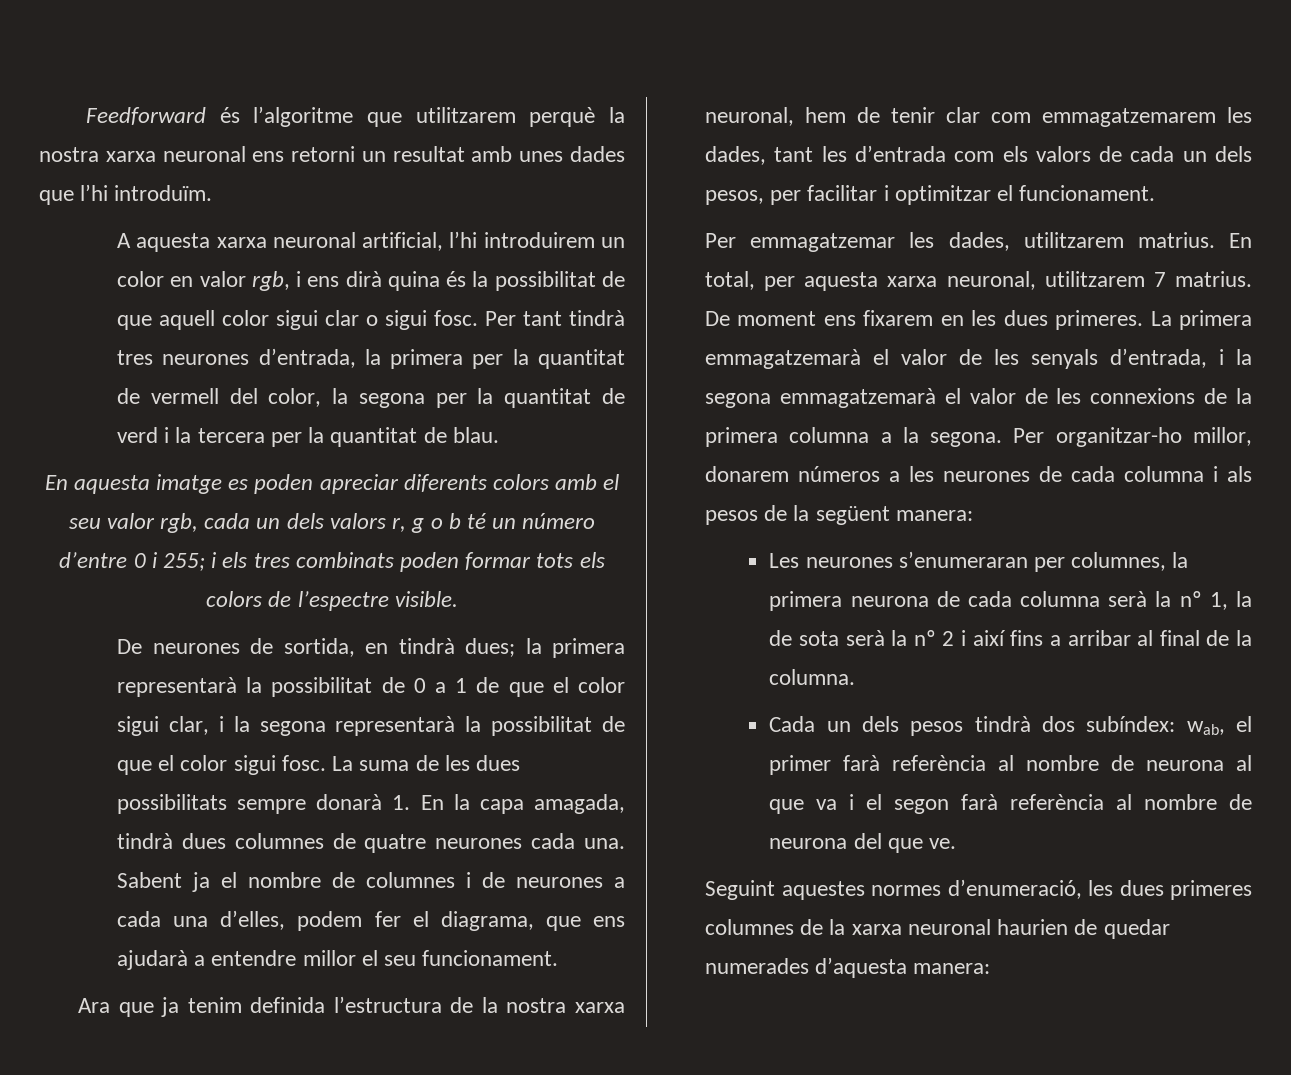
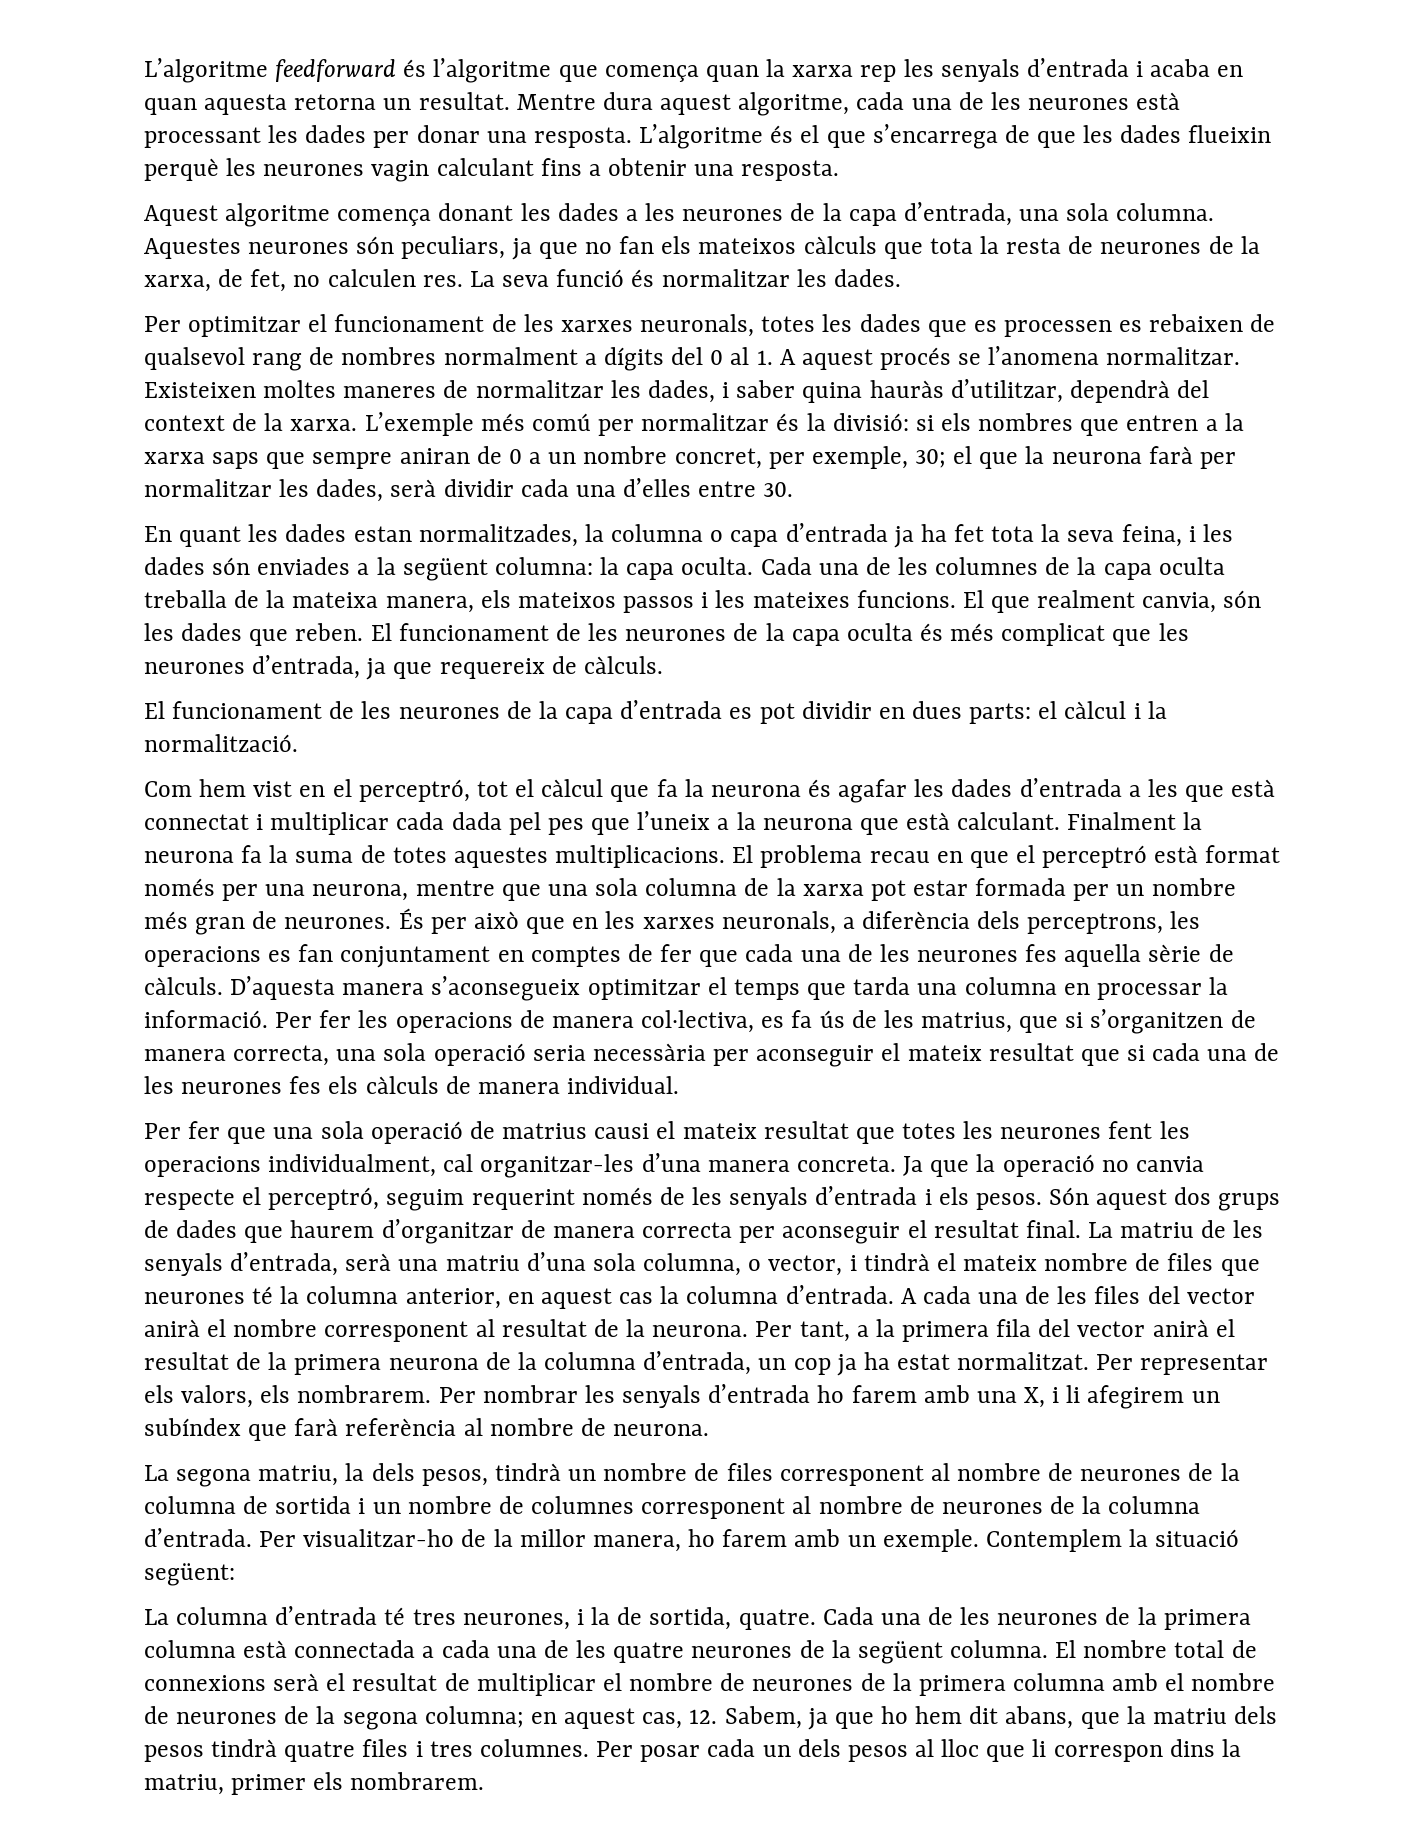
- Feedforward és l’algoritme que utilitzarem perquè la nostra xarxa neuronal ens retorni un resultat amb unes dades que l’hi introduïm.
- A aquesta xarxa neuronal artificial, l’hi introduirem un color en valor rgb, i ens dirà quina és la possibilitat de que aquell color sigui clar o sigui fosc. Per tant tindrà tres neurones d’entrada, la primera per la quantitat de vermell del color, la segona per la quantitat de verd i la tercera per la quantitat de blau.
- En aquesta imatge es poden apreciar diferents colors amb el seu valor rgb, cada un dels valors r, g o b té un número d’entre 0 i 255; i els tres combinats poden formar tots els colors de l’espectre visible.
- De neurones de sortida, en tindrà dues; la primera representarà la possibilitat de 0 a 1 de que el color sigui clar, i la segona representarà la possibilitat de que el color sigui fosc. La suma de les dues possibilitats sempre donarà 1. En la capa amagada, tindrà dues columnes de quatre neurones cada una. Sabent ja el nombre de columnes i de neurones a cada una d’elles, podem fer el diagrama, que ens ajudarà a entendre millor el seu funcionament.
- Ara que ja tenim definida l’estructura de la nostra xarxa neuronal, hem de tenir clar com emmagatzemarem les dades, tant les d’entrada com els valors de cada un dels pesos, per facilitar i optimitzar el funcionament.
- Per emmagatzemar les dades, utilitzarem matrius. En total, per aquesta xarxa neuronal, utilitzarem 7 matrius. De moment ens fixarem en les dues primeres. La primera emmagatzemarà el valor de les senyals d’entrada, i la segona emmagatzemarà el valor de les connexions de la primera columna a la segona. Per organitzar-ho millor, donarem números a les neurones de cada columna i als pesos de la següent manera:
- Les neurones s’enumeraran per columnes, la primera neurona de cada columna serà la nº 1, la de sota serà la nº 2 i així fins a arribar al final de la columna.
- Cada un dels pesos tindrà dos subíndex: wab, el primer farà referència al nombre de neurona al que va i el segon farà referència al nombre de neurona del que ve.
- Seguint aquestes normes d’enumeració, les dues primeres columnes de la xarxa neuronal haurien de quedar numerades d’aquesta manera:
+ L’algoritme feedforward és l’algoritme que comença quan la xarxa rep les senyals d’entrada i acaba en quan aquesta retorna un resultat. Mentre dura aquest algoritme, cada una de les neurones està processant les dades per donar una resposta. L’algoritme és el que s’encarrega de que les dades flueixin perquè les neurones vagin calculant fins a obtenir una resposta.
+ Aquest algoritme comença donant les dades a les neurones de la capa d’entrada, una sola columna. Aquestes neurones són peculiars, ja que no fan els mateixos càlculs que tota la resta de neurones de la xarxa, de fet, no calculen res. La seva funció és normalitzar les dades.
+ Per optimitzar el funcionament de les xarxes neuronals, totes les dades que es processen es rebaixen de qualsevol rang de nombres normalment a dígits del 0 al 1. A aquest procés se l’anomena normalitzar. Existeixen moltes maneres de normalitzar les dades, i saber quina hauràs d’utilitzar, dependrà del context de la xarxa. L’exemple més comú per normalitzar és la divisió: si els nombres que entren a la xarxa saps que sempre aniran de 0 a un nombre concret, per exemple, 30; el que la neurona farà per normalitzar les dades, serà dividir cada una d’elles entre 30.
+ En quant les dades estan normalitzades, la columna o capa d’entrada ja ha fet tota la seva feina, i les dades són enviades a la següent columna: la capa oculta. Cada una de les columnes de la capa oculta treballa de la mateixa manera, els mateixos passos i les mateixes funcions. El que realment canvia, són les dades que reben. El funcionament de les neurones de la capa oculta és més complicat que les neurones d’entrada, ja que requereix de càlculs.
+ El funcionament de les neurones de la capa d’entrada es pot dividir en dues parts: el càlcul i la normalització.
+ Com hem vist en el perceptró, tot el càlcul que fa la neurona és agafar les dades d’entrada a les que està connectat i multiplicar cada dada pel pes que l’uneix a la neurona que està calculant. Finalment la neurona fa la suma de totes aquestes multiplicacions. El problema recau en que el perceptró està format només per una neurona, mentre que una sola columna de la xarxa pot estar formada per un nombre més gran de neurones. És per això que en les xarxes neuronals, a diferència dels perceptrons, les operacions es fan conjuntament en comptes de fer que cada una de les neurones fes aquella sèrie de càlculs. D’aquesta manera s’aconsegueix optimitzar el temps que tarda una columna en processar la informació. Per fer les operacions de manera col·lectiva, es fa ús de les matrius, que si s’organitzen de manera correcta, una sola operació seria necessària per aconseguir el mateix resultat que si cada una de les neurones fes els càlculs de manera individual.
+ Per fer que una sola operació de matrius causi el mateix resultat que totes les neurones fent les operacions individualment, cal organitzar-les d’una manera concreta. Ja que la operació no canvia respecte el perceptró, seguim requerint només de les senyals d’entrada i els pesos. Són aquest dos grups de dades que haurem d’organitzar de manera correcta per aconseguir el resultat final. La matriu de les senyals d’entrada, serà una matriu d’una sola columna, o vector, i tindrà el mateix nombre de files que neurones té la columna anterior, en aquest cas la columna d’entrada. A cada una de les files del vector anirà el nombre corresponent al resultat de la neurona. Per tant, a la primera fila del vector anirà el resultat de la primera neurona de la columna d’entrada, un cop ja ha estat normalitzat. Per representar els valors, els nombrarem. Per nombrar les senyals d’entrada ho farem amb una X, i li afegirem un subíndex que farà referència al nombre de neurona.
+ La segona matriu, la dels pesos, tindrà un nombre de files corresponent al nombre de neurones de la columna de sortida i un nombre de columnes corresponent al nombre de neurones de la columna d’entrada. Per visualitzar-ho de la millor manera, ho farem amb un exemple. Contemplem la situació següent:
+ La columna d’entrada té tres neurones, i la de sortida, quatre. Cada una de les neurones de la primera columna està connectada a cada una de les quatre neurones de la següent columna. El nombre total de connexions serà el resultat de multiplicar el nombre de neurones de la primera columna amb el nombre de neurones de la segona columna; en aquest cas, 12. Sabem, ja que ho hem dit abans, que la matriu dels pesos tindrà quatre files i tres columnes. Per posar cada un dels pesos al lloc que li correspon dins la matriu, primer els nombrarem.

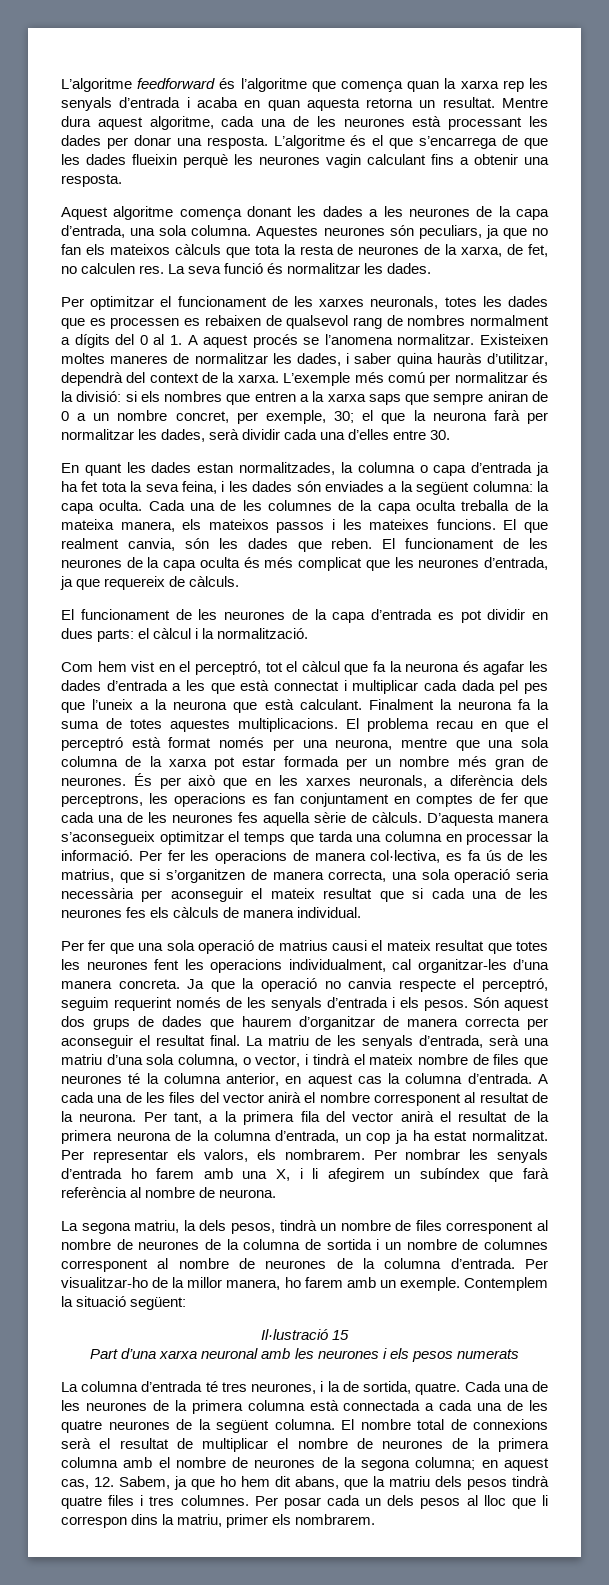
+ Il·lustració 15
+ Part d’una xarxa neuronal amb les neurones i els pesos numerats

